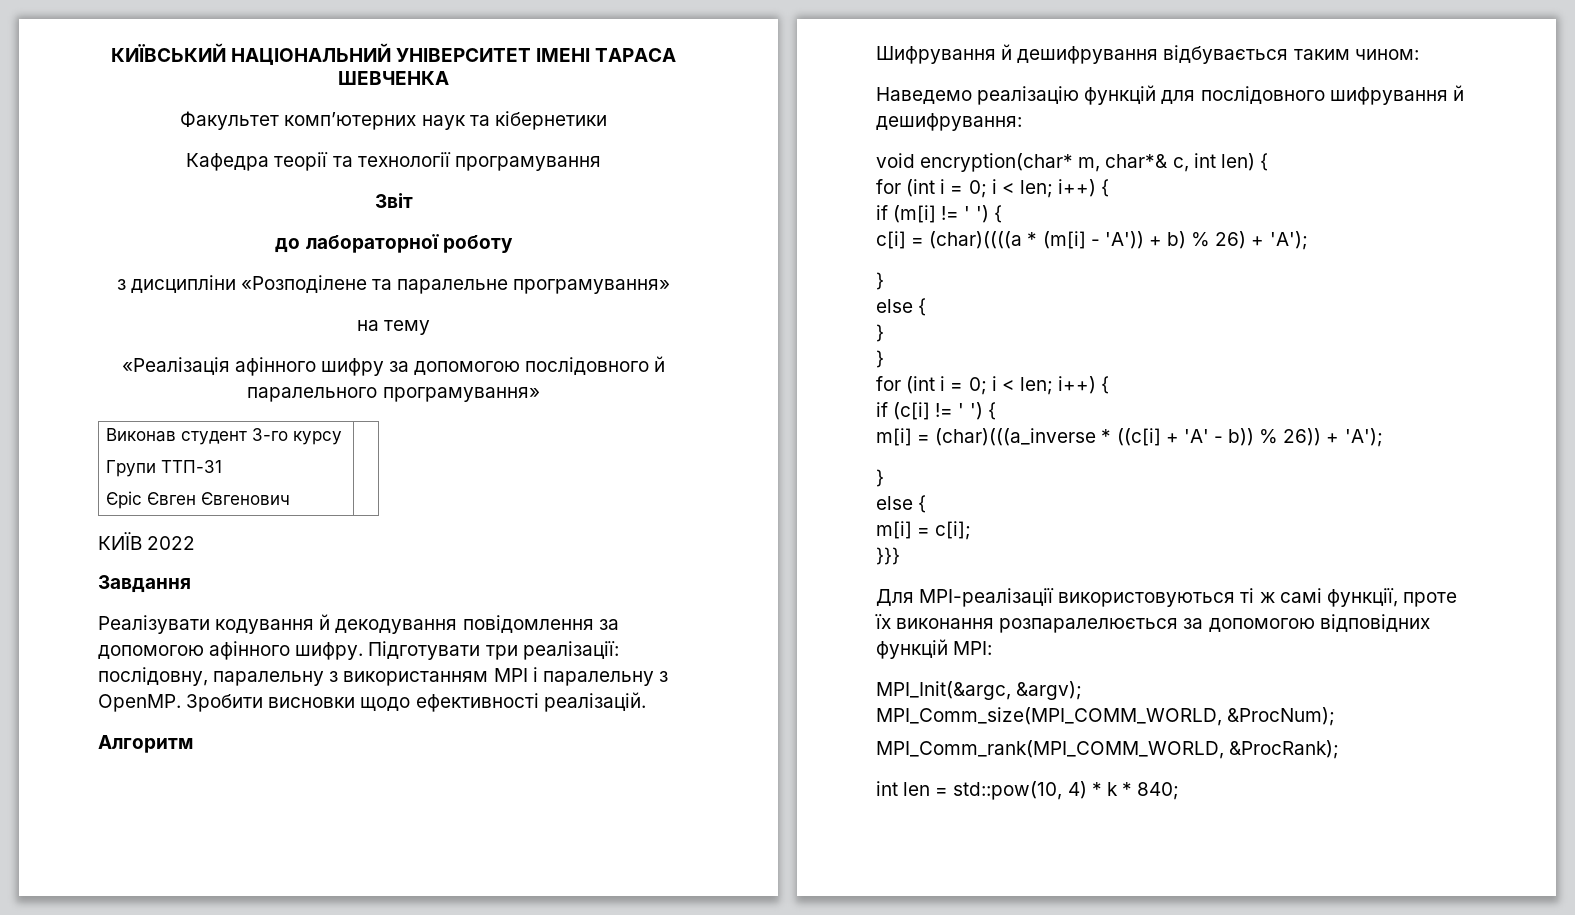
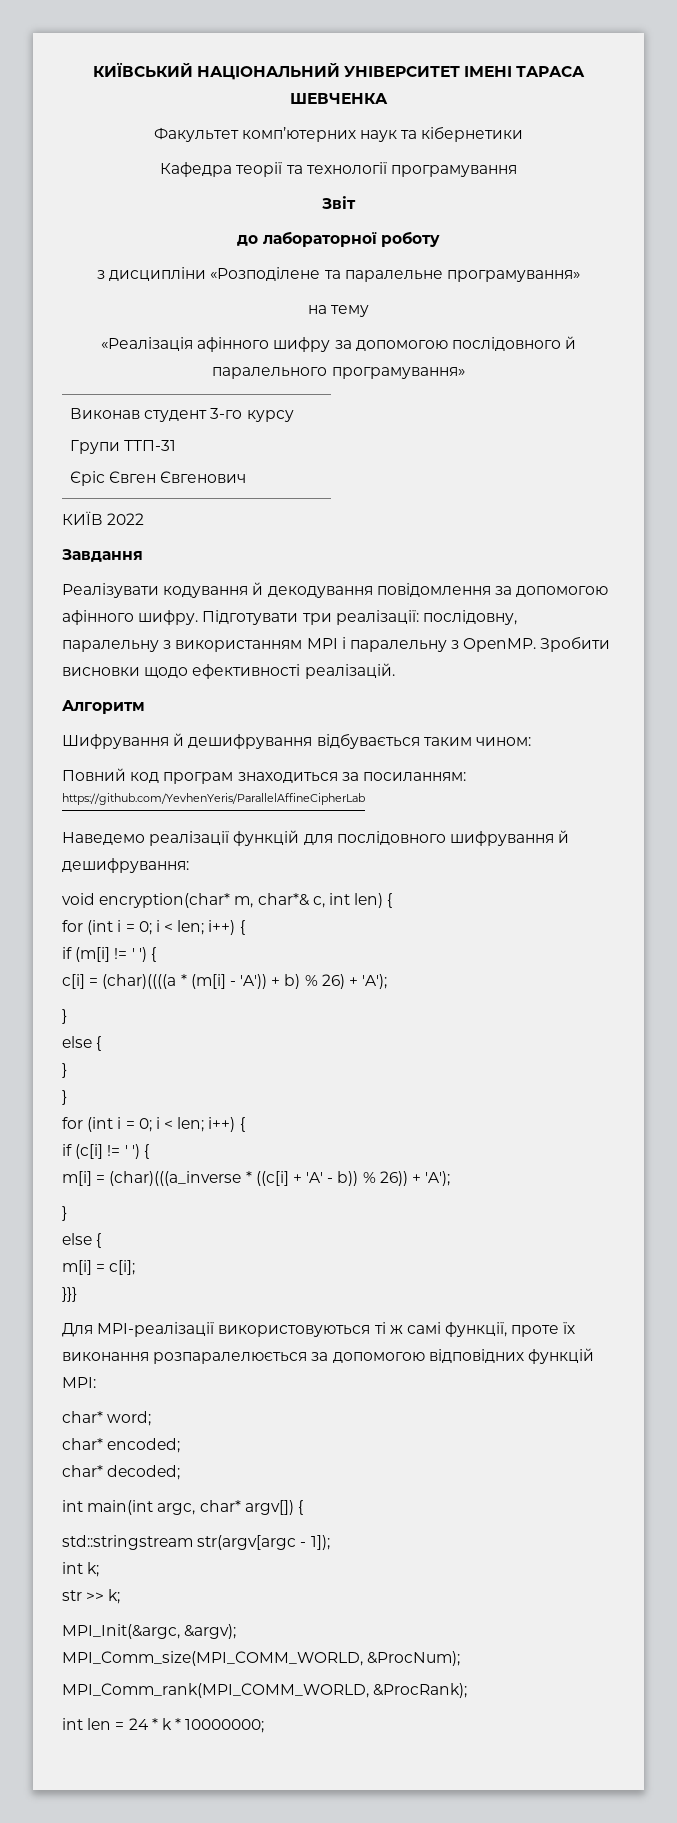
+ Повний код програм знаходиться за посиланням: https://github.com/YevhenYeris/ParallelAffineCipherLab
- Наведемо реалізацію функцій для послідовного шифрування й дешифрування:
+ Наведемо реалізації функцій для послідовного шифрування й дешифрування:
+ char* word;
+ char* encoded;
+ char* decoded;
+ int main(int argc, char* argv[]) {
+ std::stringstream str(argv[argc - 1]);
+ int k;
+ str >> k;
- int len = std::pow(10, 4) * k * 840;
+ int len = 24 * k * 10000000;

